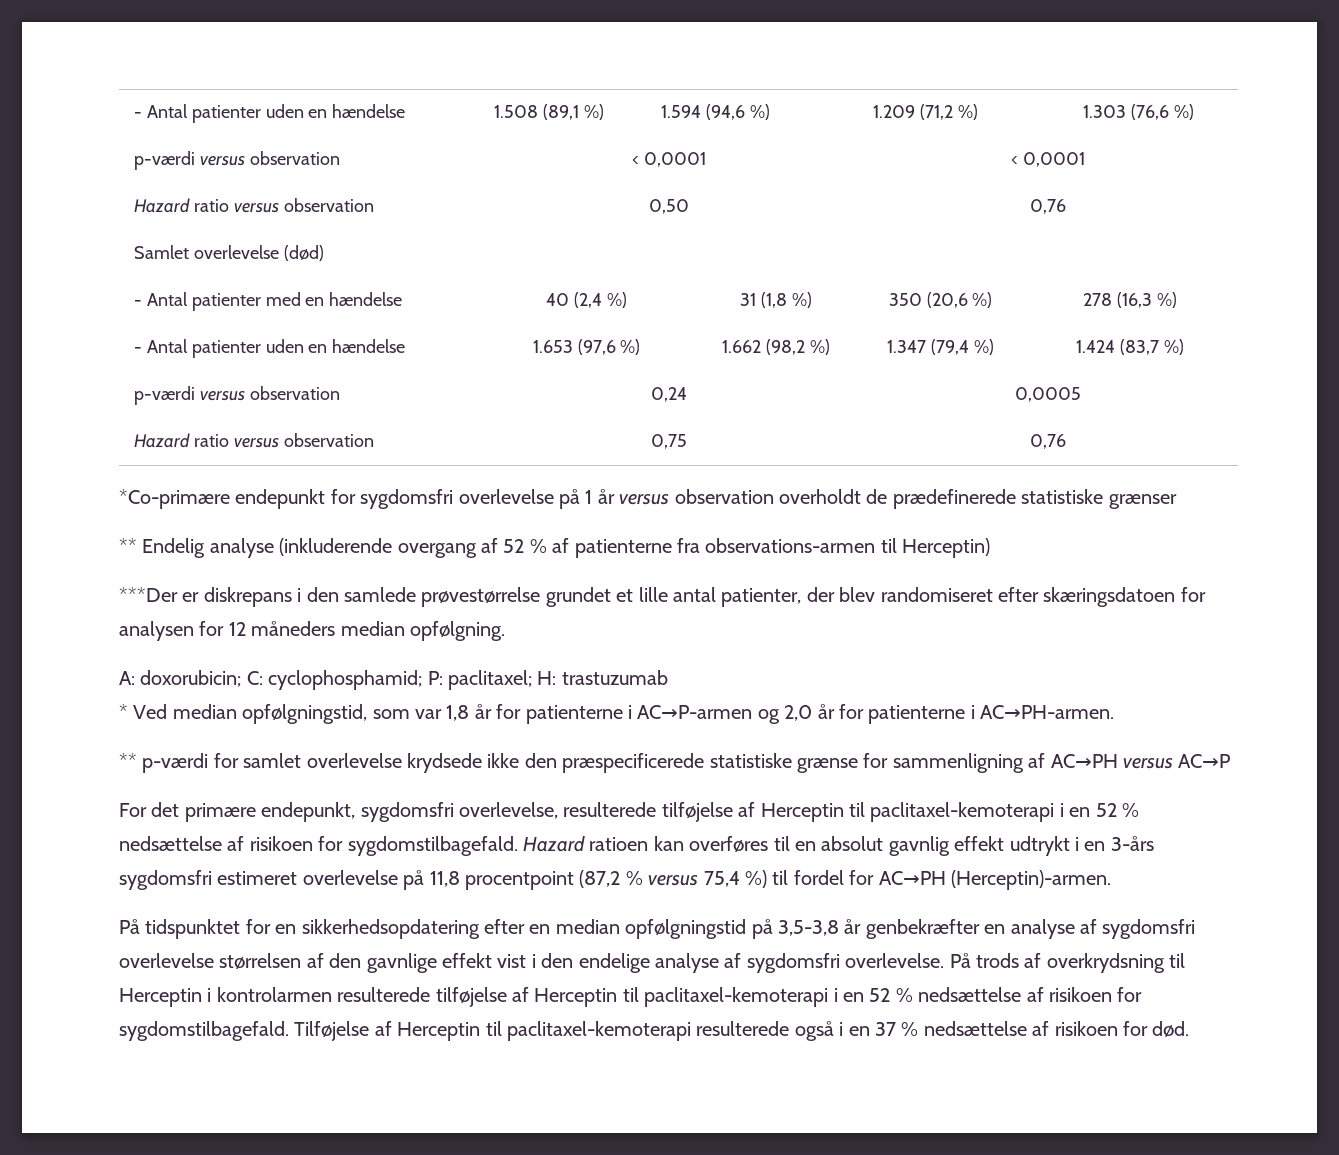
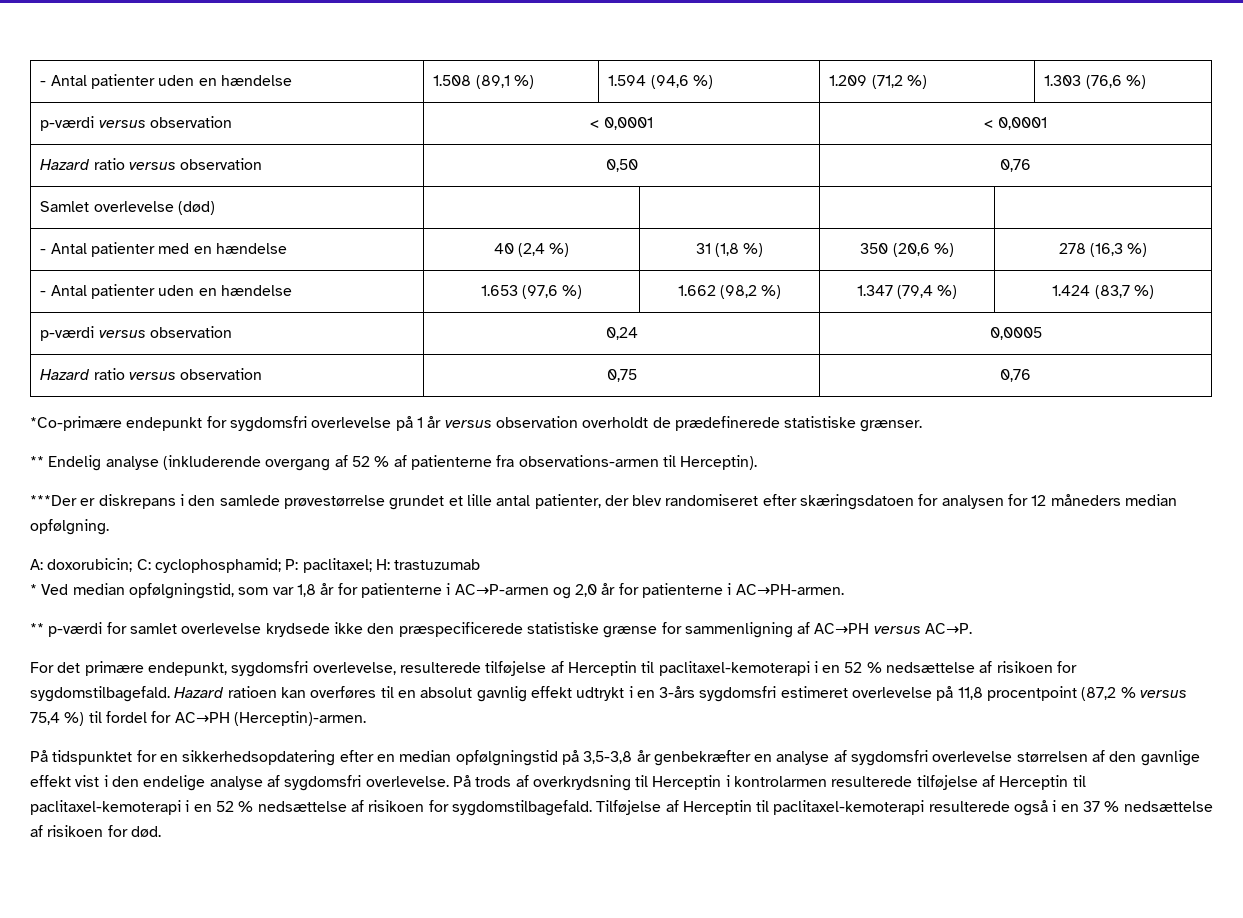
- *Co-primære endepunkt for sygdomsfri overlevelse på 1 år versus observation overholdt de prædefinerede statistiske grænser
+ *Co-primære endepunkt for sygdomsfri overlevelse på 1 år versus observation overholdt de prædefinerede statistiske grænser.
- ** Endelig analyse (inkluderende overgang af 52 % af patienterne fra observations-armen til Herceptin)
+ ** Endelig analyse (inkluderende overgang af 52 % af patienterne fra observations-armen til Herceptin).
- ** p-værdi for samlet overlevelse krydsede ikke den præspecificerede statistiske grænse for sammenligning af AC→PH versus AC→P
+ ** p-værdi for samlet overlevelse krydsede ikke den præspecificerede statistiske grænse for sammenligning af AC→PH versus AC→P.

